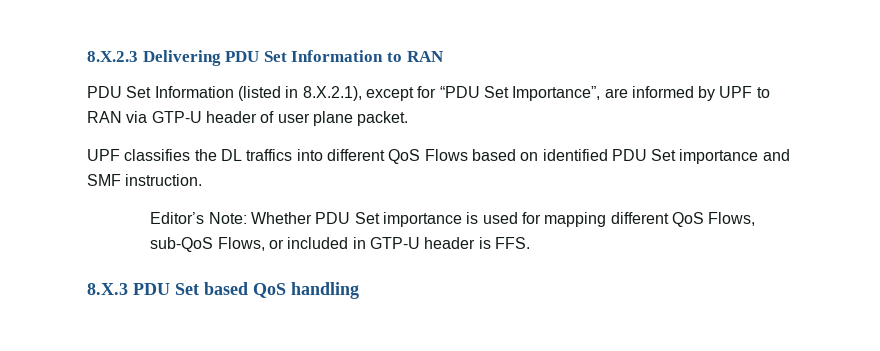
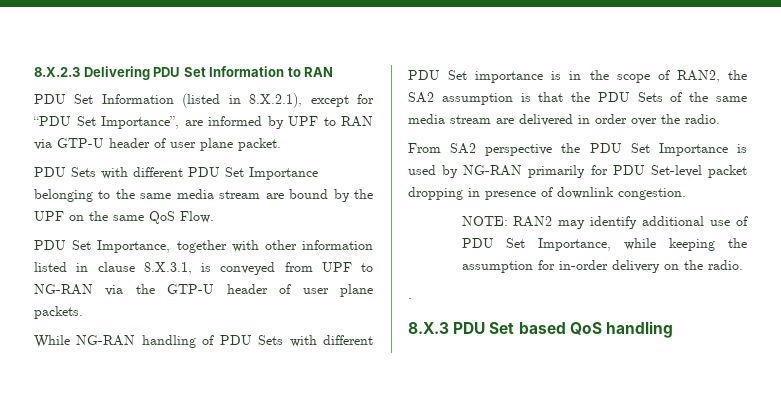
- UPF classifies the DL traffics into different QoS Flows based on identified PDU Set importance and SMF instruction.
- Editor’s Note: Whether PDU Set importance is used for mapping different QoS Flows, sub-QoS Flows, or included in GTP-U header is FFS.
+ PDU Sets with different PDU Set Importance belonging to the same media stream are bound by the UPF on the same QoS Flow.
+ PDU Set Importance, together with other information listed in clause 8.X.3.1, is conveyed from UPF to NG-RAN via the GTP-U header of user plane packets.
+ While NG-RAN handling of PDU Sets with different PDU Set importance is in the scope of RAN2, the SA2 assumption is that the PDU Sets of the same media stream are delivered in order over the radio.
+ From SA2 perspective the PDU Set Importance is used by NG-RAN primarily for PDU Set-level packet dropping in presence of downlink congestion.
+ NOTE: RAN2 may identify additional use of PDU Set Importance, while keeping the assumption for in-order delivery on the radio.
+ .

